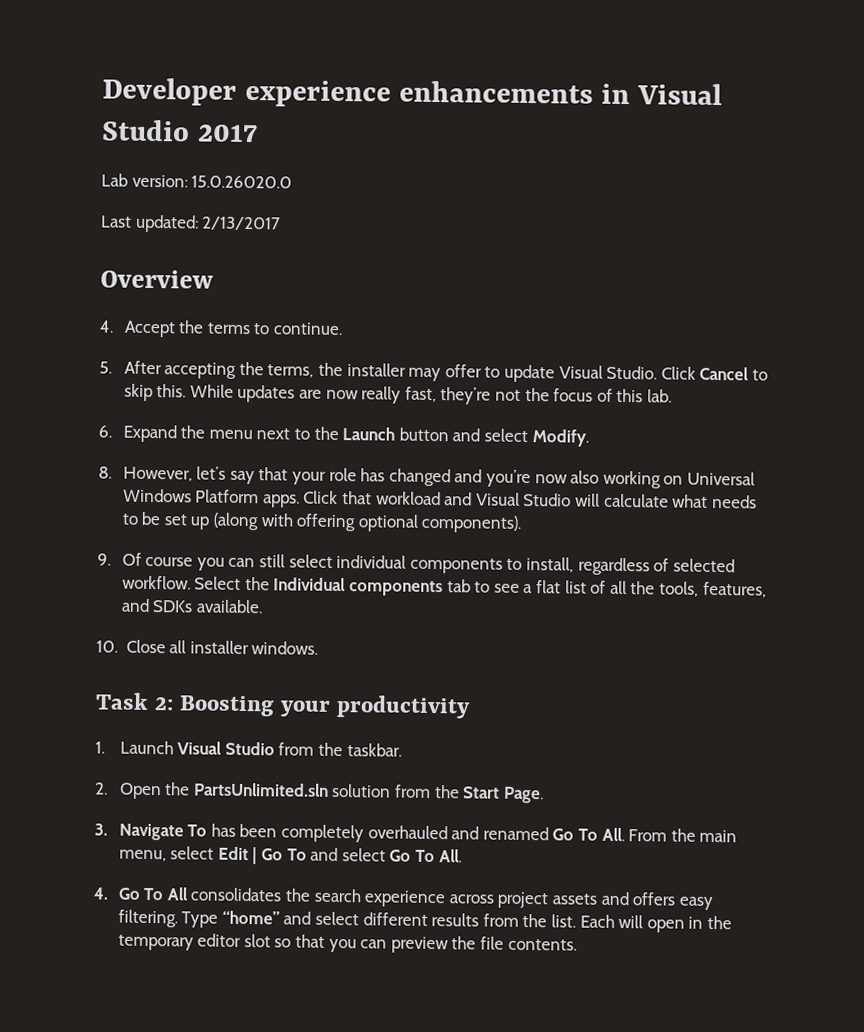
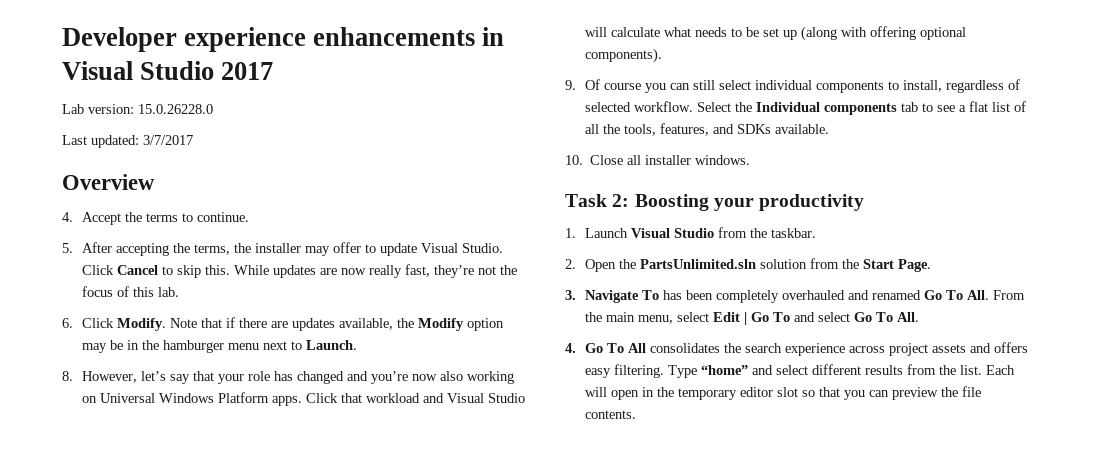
- Lab version: 15.0.26020.0
+ Lab version: 15.0.26228.0
- Last updated: 2/13/2017
+ Last updated: 3/7/2017
- 6. Expand the menu next to the Launch button and select Modify.
+ 6. Click Modify. Note that if there are updates available, the Modify option may be in the hamburger menu next to Launch.

